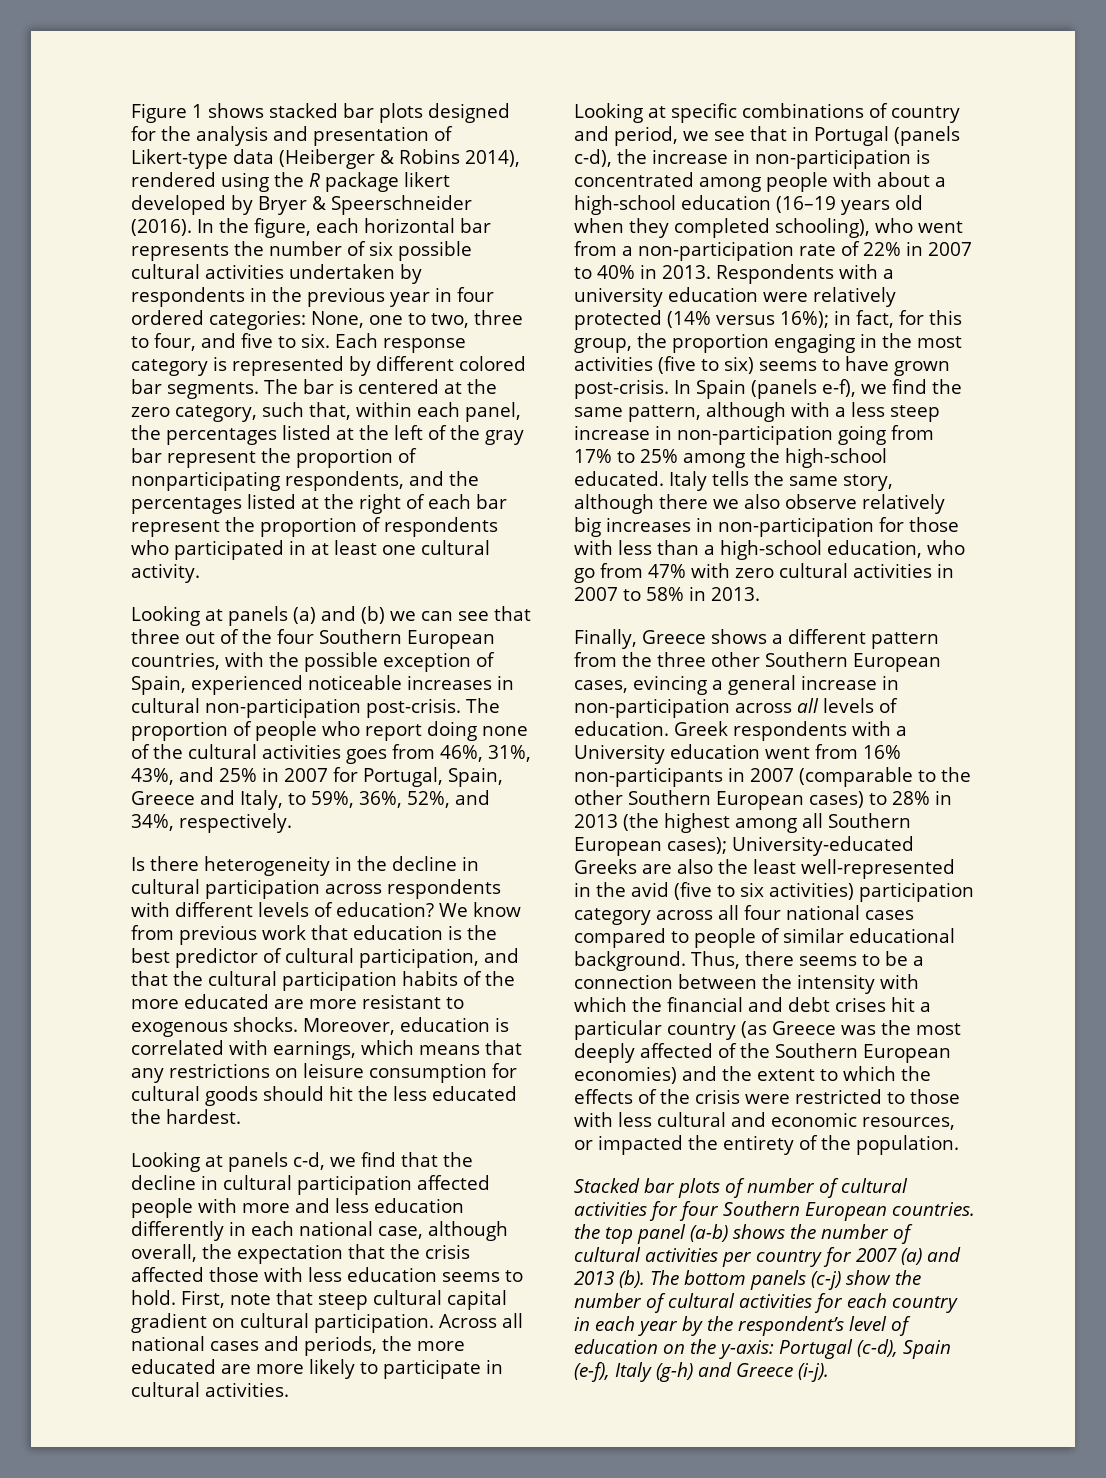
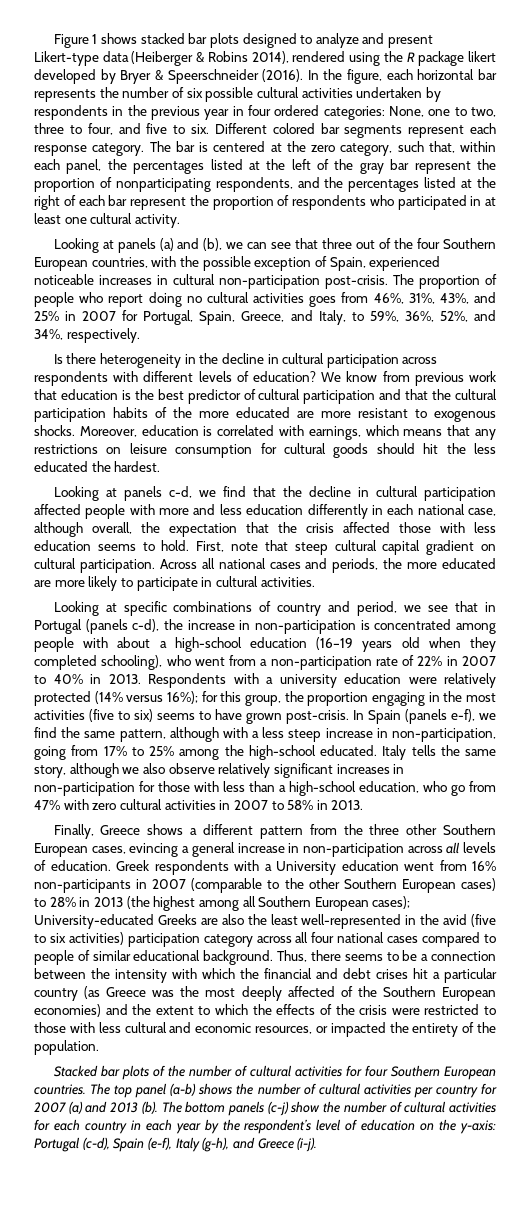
- Figure 1 shows stacked bar plots designed for the analysis and presentation of Likert-type data (Heiberger & Robins 2014), rendered using the R package likert developed by Bryer & Speerschneider (2016).
+ Figure 1 shows stacked bar plots designed to analyze and present Likert-type data (Heiberger & Robins 2014), rendered using the R package likert developed by Bryer & Speerschneider (2016).
- Each response category is represented by different colored bar segments.
+ Different colored bar segments represent each response category.
- Looking at panels (a) and (b) we can see that three out of the four Southern European countries, with the possible exception of Spain, experienced noticeable increases in cultural non-participation post-crisis.
+ Looking at panels (a) and (b), we can see that three out of the four Southern European countries, with the possible exception of Spain, experienced noticeable increases in cultural non-participation post-crisis.
- The proportion of people who report doing none of the cultural activities goes from 46%, 31%, 43%, and 25% in 2007 for Portugal, Spain, Greece and Italy, to 59%, 36%, 52%, and 34%, respectively.
+ The proportion of people who report doing no cultural activities goes from 46%, 31%, 43%, and 25% in 2007 for Portugal, Spain, Greece, and Italy, to 59%, 36%, 52%, and 34%, respectively.
- We know from previous work that education is the best predictor of cultural participation, and that the cultural participation habits of the more educated are more resistant to exogenous shocks.
+ We know from previous work that education is the best predictor of cultural participation and that the cultural participation habits of the more educated are more resistant to exogenous shocks.
- Respondents with a university education were relatively protected (14% versus 16%); in fact, for this group, the proportion engaging in the most activities (five to six) seems to have grown post-crisis.
+ Respondents with a university education were relatively protected (14% versus 16%); for this group, the proportion engaging in the most activities (five to six) seems to have grown post-crisis.
- In Spain (panels e-f), we find the same pattern, although with a less steep increase in non-participation going from 17% to 25% among the high-school educated.
+ In Spain (panels e-f), we find the same pattern, although with a less steep increase in non-participation, going from 17% to 25% among the high-school educated.
- Italy tells the same story, although there we also observe relatively big increases in non-participation for those with less than a high-school education, who go from 47% with zero cultural activities in 2007 to 58% in 2013.
+ Italy tells the same story, although we also observe relatively significant increases in non-participation for those with less than a high-school education, who go from 47% with zero cultural activities in 2007 to 58% in 2013.
- Stacked bar plots of number of cultural activities for four Southern European countries. the top panel (a-b) shows the number of cultural activities per country for 2007 (a) and 2013 (b).
+ Stacked bar plots of the number of cultural activities for four Southern European countries. The top panel (a-b) shows the number of cultural activities per country for 2007 (a) and 2013 (b).
- The bottom panels (c-j) show the number of cultural activities for each country in each year by the respondent’s level of education on the y-axis: Portugal (c-d), Spain (e-f), Italy (g-h) and Greece (i-j).
+ The bottom panels (c-j) show the number of cultural activities for each country in each year by the respondent’s level of education on the y-axis: Portugal (c-d), Spain (e-f), Italy (g-h), and Greece (i-j).

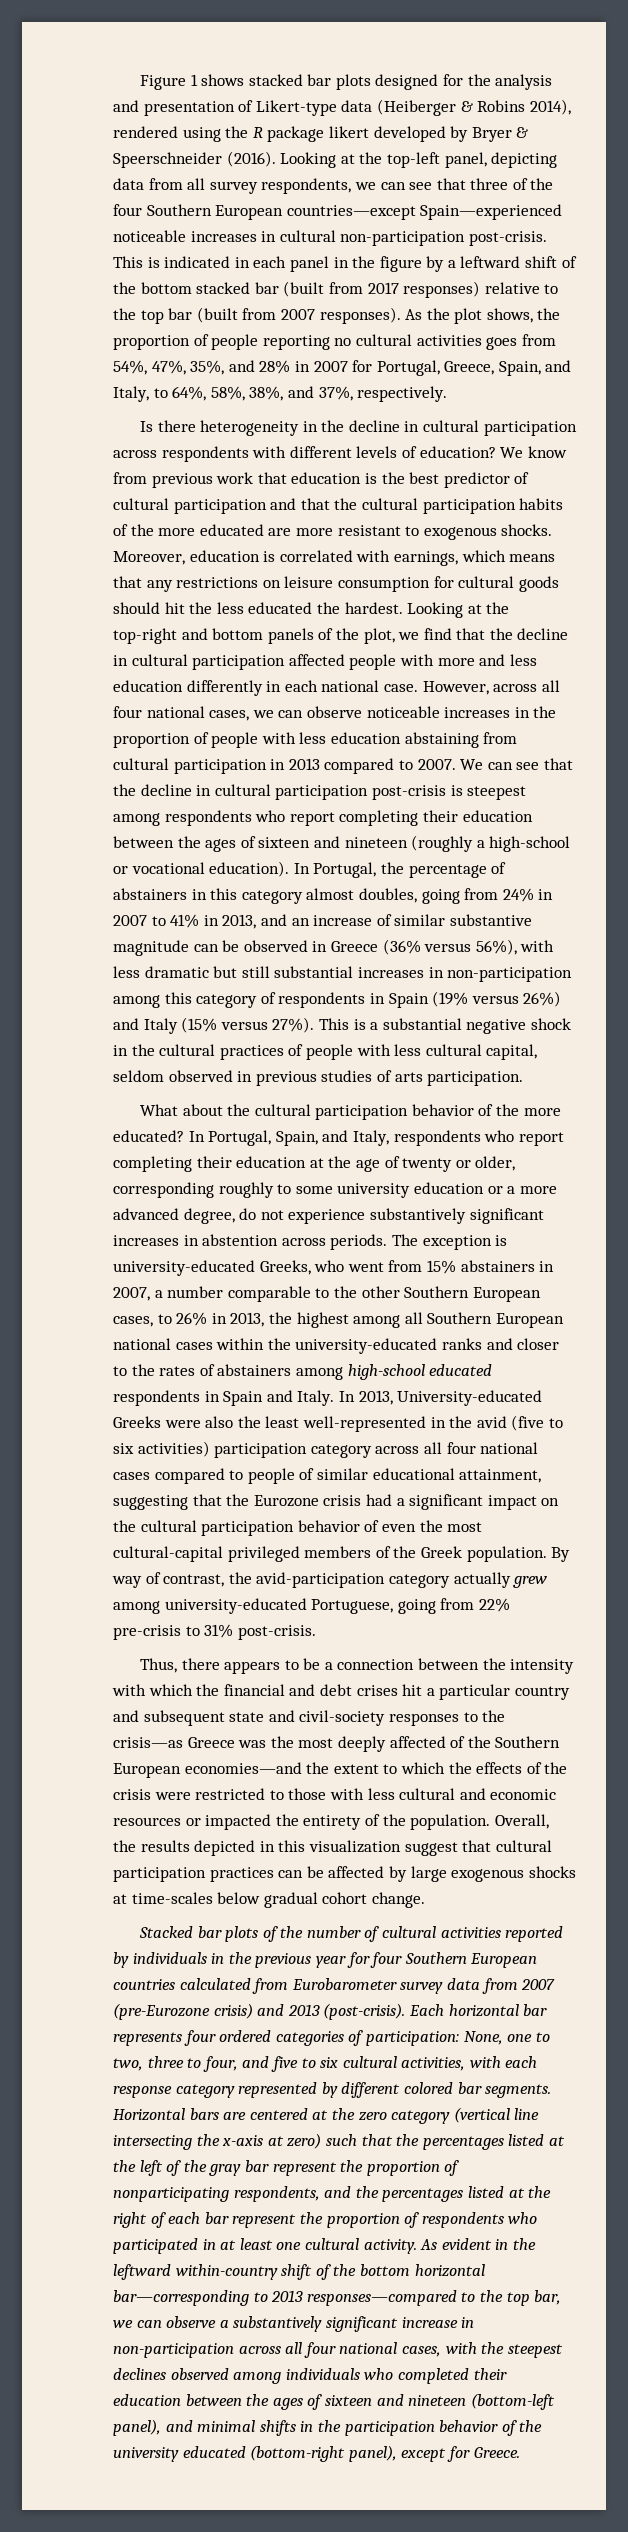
- Figure 1 shows stacked bar plots designed to analyze and present Likert-type data (Heiberger & Robins 2014), rendered using the R package likert developed by Bryer & Speerschneider (2016).
+ Figure 1 shows stacked bar plots designed for the analysis and presentation of Likert-type data (Heiberger & Robins 2014), rendered using the R package likert developed by Bryer & Speerschneider (2016).
- In the figure, each horizontal bar represents the number of six possible cultural activities undertaken by respondents in the previous year in four ordered categories: None, one to two, three to four, and five to six. Different colored bar segments represent each response category. The bar is centered at the zero category, such that, within each panel, the percentages listed at the left of the gray bar represent the proportion of nonparticipating respondents, and the percentages listed at the right of each bar represent the proportion of respondents who participated in at least one cultural activity.
- Looking at panels (a) and (b), we can see that three out of the four Southern European countries, with the possible exception of Spain, experienced noticeable increases in cultural non-participation post-crisis.
+ Looking at the top-left panel, depicting data from all survey respondents, we can see that three of the four Southern European countries—except Spain—experienced noticeable increases in cultural non-participation post-crisis.
- The proportion of people who report doing no cultural activities goes from 46%, 31%, 43%, and 25% in 2007 for Portugal, Spain, Greece, and Italy, to 59%, 36%, 52%, and 34%, respectively.
+ This is indicated in each panel in the figure by a leftward shift of the bottom stacked bar (built from 2017 responses) relative to the top bar (built from 2007 responses). As the plot shows, the proportion of people reporting no cultural activities goes from 54%, 47%, 35%, and 28% in 2007 for Portugal, Greece, Spain, and Italy, to 64%, 58%, 38%, and 37%, respectively.
- Moreover, education is correlated with earnings, which means that any restrictions on leisure consumption for cultural goods should hit the less educated the hardest.
- Looking at panels c-d, we find that the decline in cultural participation affected people with more and less education differently in each national case, although overall, the expectation that the crisis affected those with less education seems to hold. First, note that steep cultural capital gradient on cultural participation. Across all national cases and periods, the more educated are more likely to participate in cultural activities.
- Looking at specific combinations of country and period, we see that in Portugal (panels c-d), the increase in non-participation is concentrated among people with about a high-school education (16–19 years old when they completed schooling), who went from a non-participation rate of 22% in 2007 to 40% in 2013. Respondents with a university education were relatively protected (14% versus 16%); for this group, the proportion engaging in the most activities (five to six) seems to have grown post-crisis. In Spain (panels e-f), we find the same pattern, although with a less steep increase in non-participation, going from 17% to 25% among the high-school educated. Italy tells the same story, although we also observe relatively significant increases in non-participation for those with less than a high-school education, who go from 47% with zero cultural activities in 2007 to 58% in 2013.
- Finally, Greece shows a different pattern from the three other Southern European cases, evincing a general increase in non-participation across all levels of education. Greek respondents with a University education went from 16% non-participants in 2007 (comparable to the other Southern European cases) to 28% in 2013 (the highest among all Southern European cases); University-educated Greeks are also the least well-represented in the avid (five to six activities) participation category across all four national cases compared to people of similar educational background. Thus, there seems to be a connection between the intensity with which the financial and debt crises hit a particular country (as Greece was the most deeply affected of the Southern European economies) and the extent to which the effects of the crisis were restricted to those with less cultural and economic resources, or impacted the entirety of the population.
+ Moreover, education is correlated with earnings, which means that any restrictions on leisure consumption for cultural goods should hit the less educated the hardest. Looking at the top-right and bottom panels of the plot, we find that the decline in cultural participation affected people with more and less education differently in each national case. However, across all four national cases, we can observe noticeable increases in the proportion of people with less education abstaining from cultural participation in 2013 compared to 2007. We can see that the decline in cultural participation post-crisis is steepest among respondents who report completing their education between the ages of sixteen and nineteen (roughly a high-school or vocational education). In Portugal, the percentage of abstainers in this category almost doubles, going from 24% in 2007 to 41% in 2013, and an increase of similar substantive magnitude can be observed in Greece (36% versus 56%), with less dramatic but still substantial increases in non-participation among this category of respondents in Spain (19% versus 26%) and Italy (15% versus 27%). This is a substantial negative shock in the cultural practices of people with less cultural capital, seldom observed in previous studies of arts participation.
+ What about the cultural participation behavior of the more educated? In Portugal, Spain, and Italy, respondents who report completing their education at the age of twenty or older, corresponding roughly to some university education or a more advanced degree, do not experience substantively significant increases in abstention across periods. The exception is university-educated Greeks, who went from 15% abstainers in 2007, a number comparable to the other Southern European cases, to 26% in 2013, the highest among all Southern European national cases within the university-educated ranks and closer to the rates of abstainers among high-school educated respondents in Spain and Italy. In 2013, University-educated Greeks were also the least well-represented in the avid (five to six activities) participation category across all four national cases compared to people of similar educational attainment, suggesting that the Eurozone crisis had a significant impact on the cultural participation behavior of even the most cultural-capital privileged members of the Greek population. By way of contrast, the avid-participation category actually grew among university-educated Portuguese, going from 22% pre-crisis to 31% post-crisis.
+ Thus, there appears to be a connection between the intensity with which the financial and debt crises hit a particular country and subsequent state and civil-society responses to the crisis—as Greece was the most deeply affected of the Southern European economies—and the extent to which the effects of the crisis were restricted to those with less cultural and economic resources or impacted the entirety of the population. Overall, the results depicted in this visualization suggest that cultural participation practices can be affected by large exogenous shocks at time-scales below gradual cohort change.
- Stacked bar plots of the number of cultural activities for four Southern European countries. The top panel (a-b) shows the number of cultural activities per country for 2007 (a) and 2013 (b). The bottom panels (c-j) show the number of cultural activities for each country in each year by the respondent’s level of education on the y-axis: Portugal (c-d), Spain (e-f), Italy (g-h), and Greece (i-j).
+ Stacked bar plots of the number of cultural activities reported by individuals in the previous year for four Southern European countries calculated from Eurobarometer survey data from 2007 (pre-Eurozone crisis) and 2013 (post-crisis). Each horizontal bar represents four ordered categories of participation: None, one to two, three to four, and five to six cultural activities, with each response category represented by different colored bar segments. Horizontal bars are centered at the zero category (vertical line intersecting the x-axis at zero) such that the percentages listed at the left of the gray bar represent the proportion of nonparticipating respondents, and the percentages listed at the right of each bar represent the proportion of respondents who participated in at least one cultural activity. As evident in the leftward within-country shift of the bottom horizontal bar—corresponding to 2013 responses—compared to the top bar, we can observe a substantively significant increase in non-participation across all four national cases, with the steepest declines observed among individuals who completed their education between the ages of sixteen and nineteen (bottom-left panel), and minimal shifts in the participation behavior of the university educated (bottom-right panel), except for Greece.

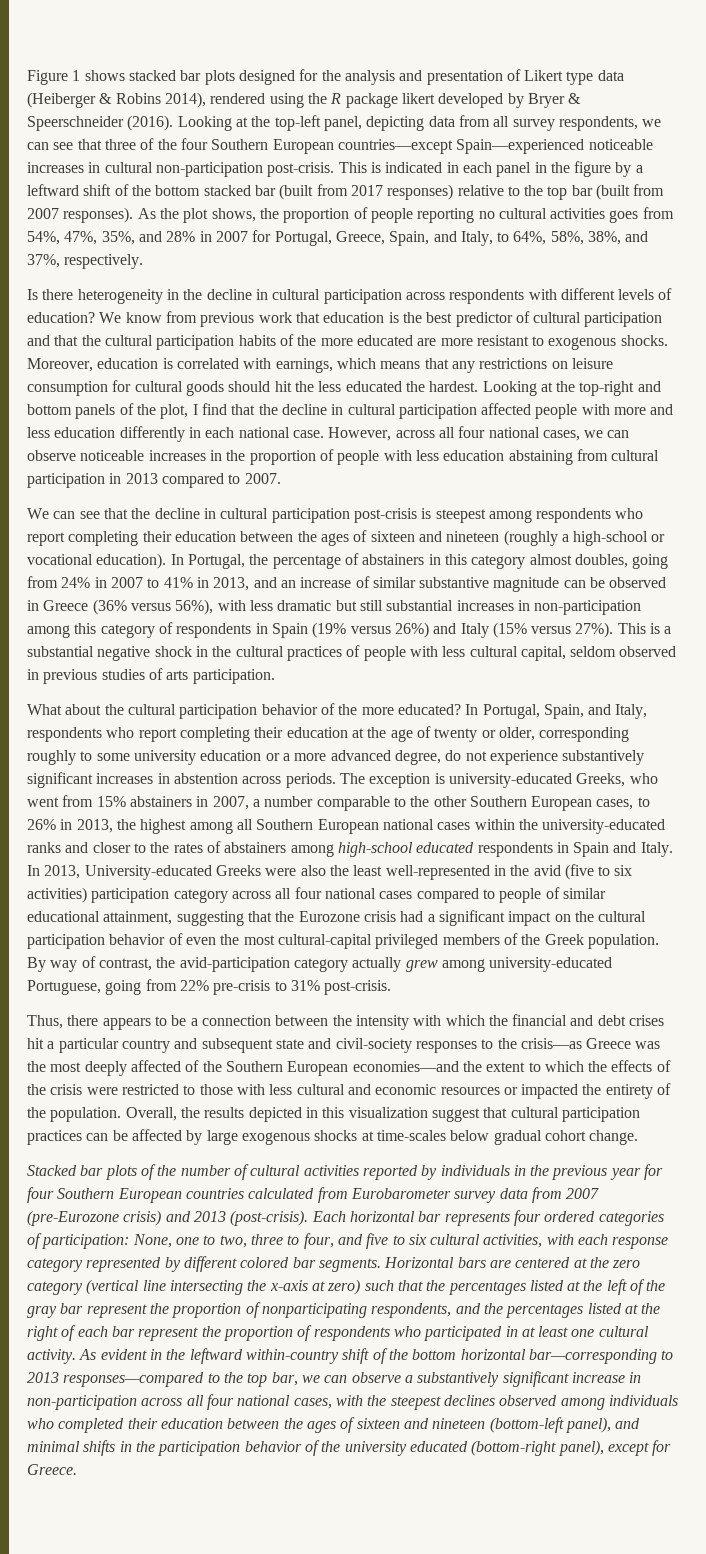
- Figure 1 shows stacked bar plots designed for the analysis and presentation of Likert-type data (Heiberger & Robins 2014), rendered using the R package likert developed by Bryer & Speerschneider (2016).
+ Figure 1 shows stacked bar plots designed for the analysis and presentation of Likert type data (Heiberger & Robins 2014), rendered using the R package likert developed by Bryer & Speerschneider (2016).
- Looking at the top-right and bottom panels of the plot, we find that the decline in cultural participation affected people with more and less education differently in each national case.
+ Looking at the top-right and bottom panels of the plot, I find that the decline in cultural participation affected people with more and less education differently in each national case.
- However, across all four national cases, we can observe noticeable increases in the proportion of people with less education abstaining from cultural participation in 2013 compared to 2007. We can see that the decline in cultural participation post-crisis is steepest among respondents who report completing their education between the ages of sixteen and nineteen (roughly a high-school or vocational education).
+ However, across all four national cases, we can observe noticeable increases in the proportion of people with less education abstaining from cultural participation in 2013 compared to 2007.
+ We can see that the decline in cultural participation post-crisis is steepest among respondents who report completing their education between the ages of sixteen and nineteen (roughly a high-school or vocational education).

